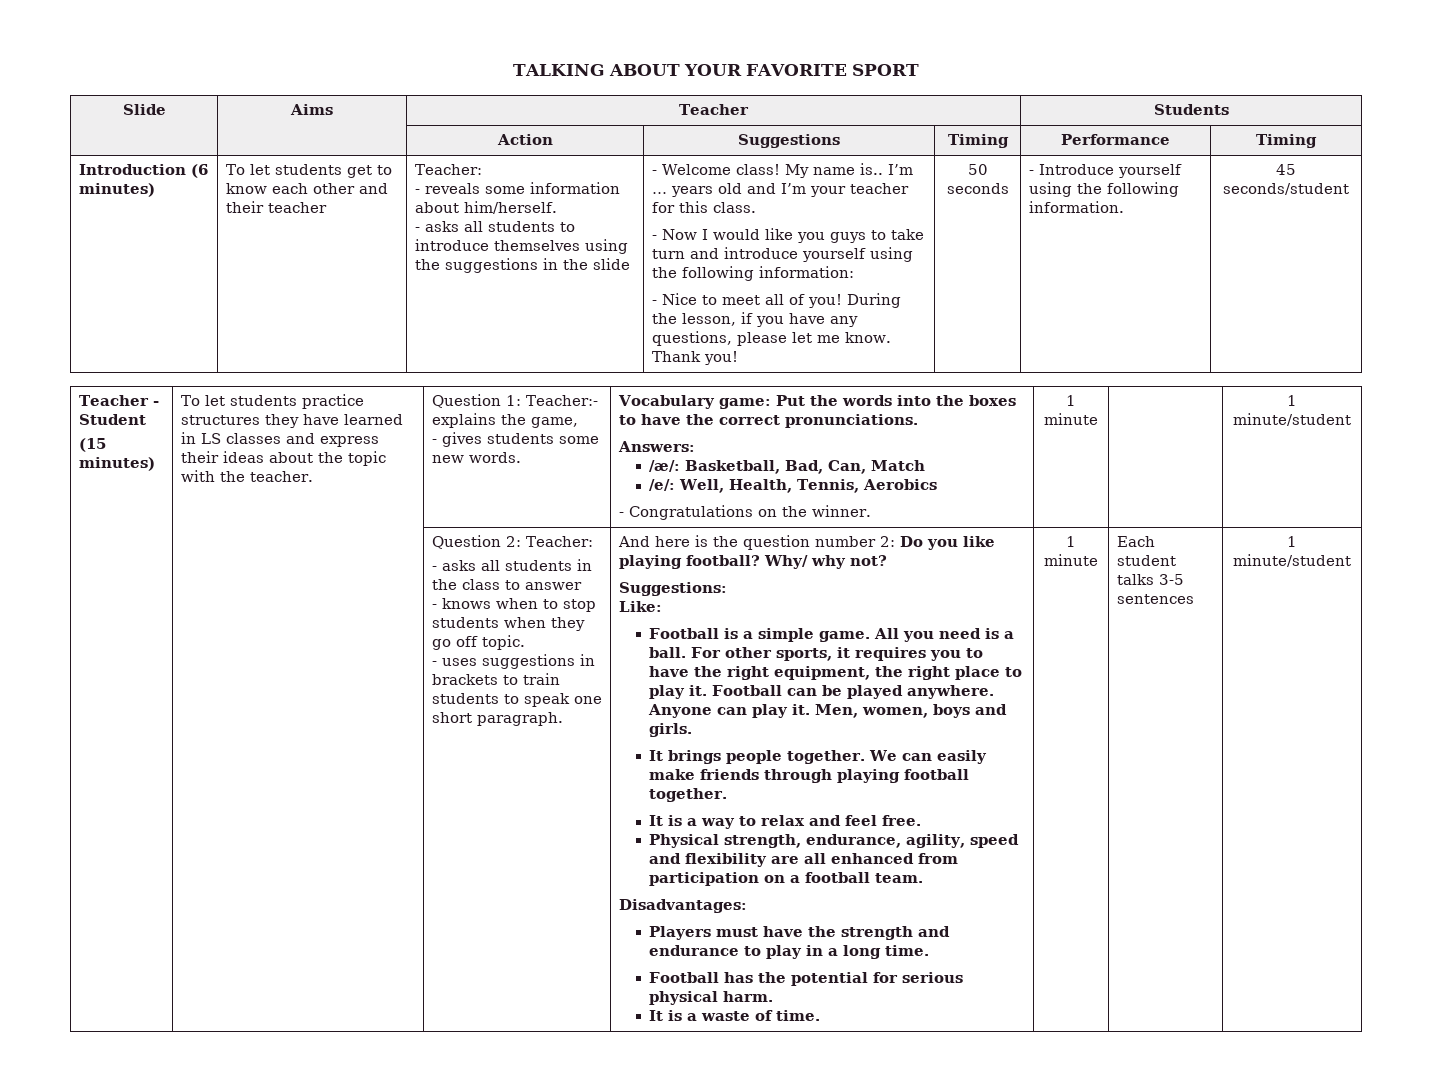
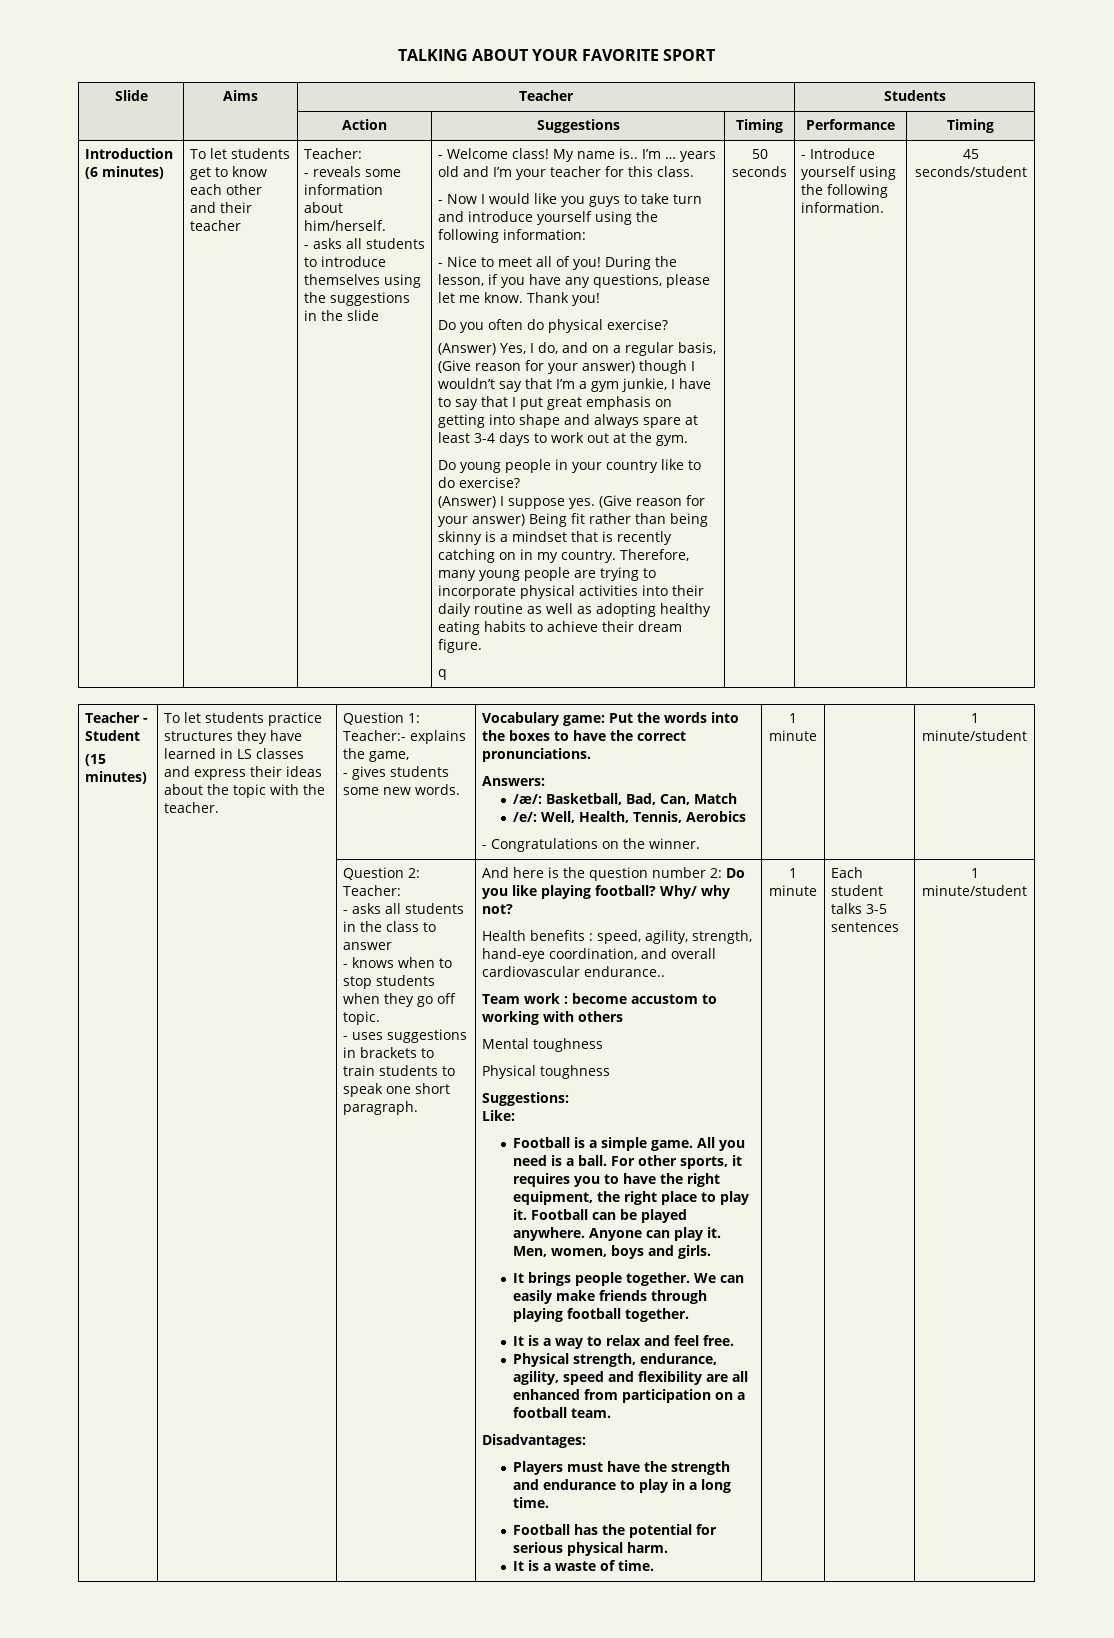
+ Do you often do physical exercise?
+ (Answer) Yes, I do, and on a regular basis, (Give reason for your answer) though I wouldn’t say that I’m a gym junkie, I have to say that I put great emphasis on getting into shape and always spare at least 3-4 days to work out at the gym.
+ Do young people in your country like to do exercise?
+ (Answer) I suppose yes. (Give reason for your answer) Being fit rather than being skinny is a mindset that is recently catching on in my country. Therefore, many young people are trying to incorporate physical activities into their daily routine as well as adopting healthy eating habits to achieve their dream figure.
+ q
+ Health benefits : speed, agility, strength, hand-eye coordination, and overall cardiovascular endurance..
+ Team work : become accustom to working with others
+ Mental toughness
+ Physical toughness

